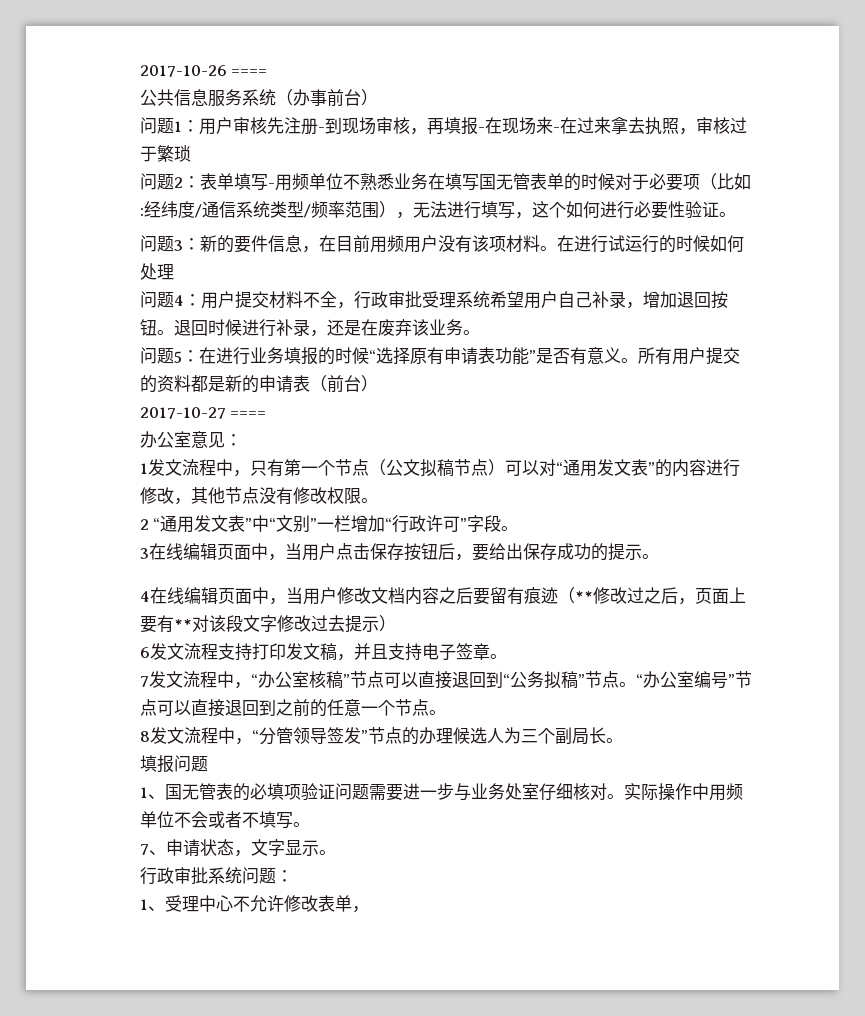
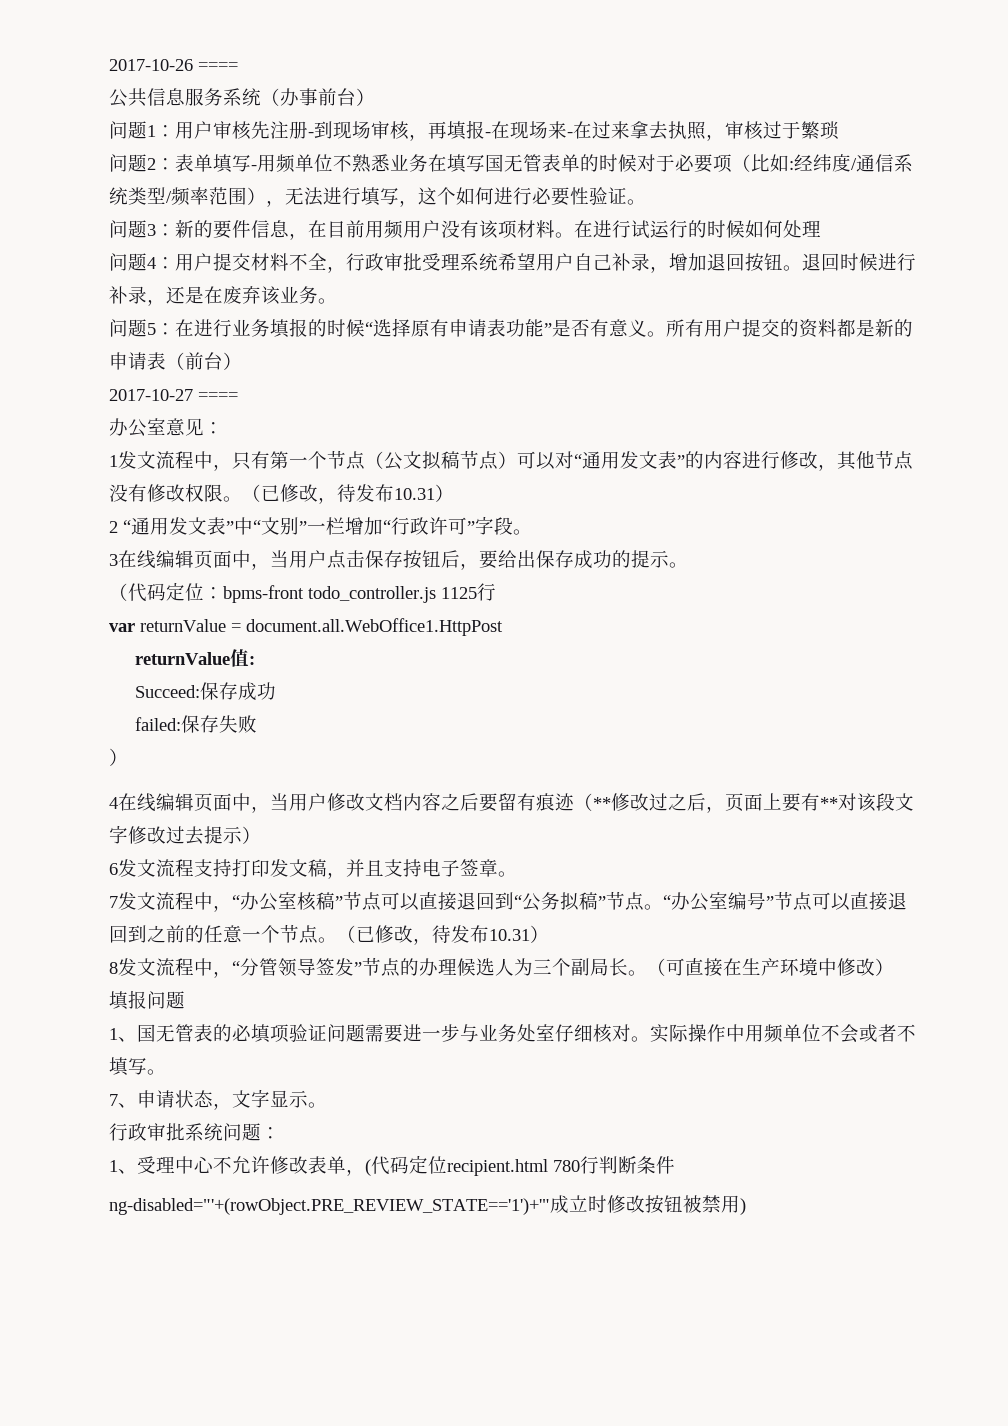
- 1发文流程中，只有第一个节点（公文拟稿节点）可以对“通用发文表”的内容进行修改，其他节点没有修改权限。
+ 1发文流程中，只有第一个节点（公文拟稿节点）可以对“通用发文表”的内容进行修改，其他节点没有修改权限。（已修改，待发布10.31）
+ （代码定位：bpms-front todo_controller.js 1125行
+ var returnValue = document.all.WebOffice1.HttpPost
+ returnValue值:
+ Succeed:保存成功
+ failed:保存失败
+ ）
- “办公室编号”节点可以直接退回到之前的任意一个节点。
+ “办公室编号”节点可以直接退回到之前的任意一个节点。（已修改，待发布10.31）
+ （可直接在生产环境中修改）
- 1、受理中心不允许修改表单，
+ 1、受理中心不允许修改表单，(代码定位recipient.html 780行判断条件
+ ng-disabled="'+(rowObject.PRE_REVIEW_STATE=='1')+'"成立时修改按钮被禁用)

